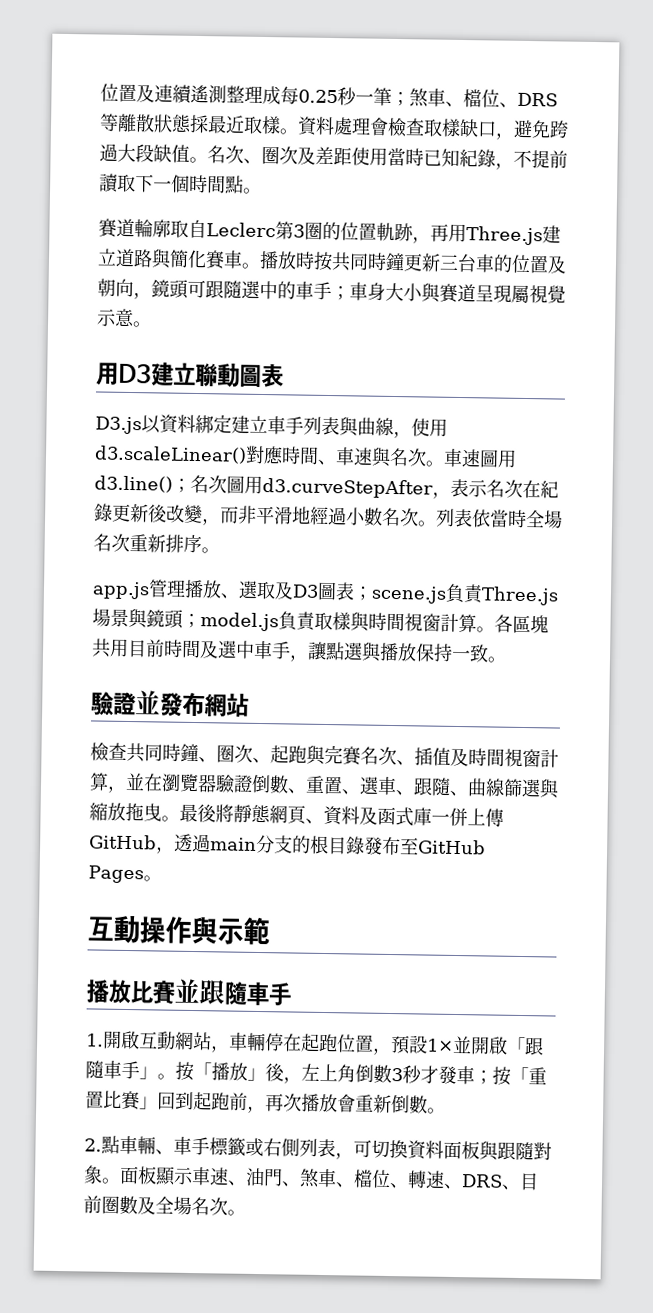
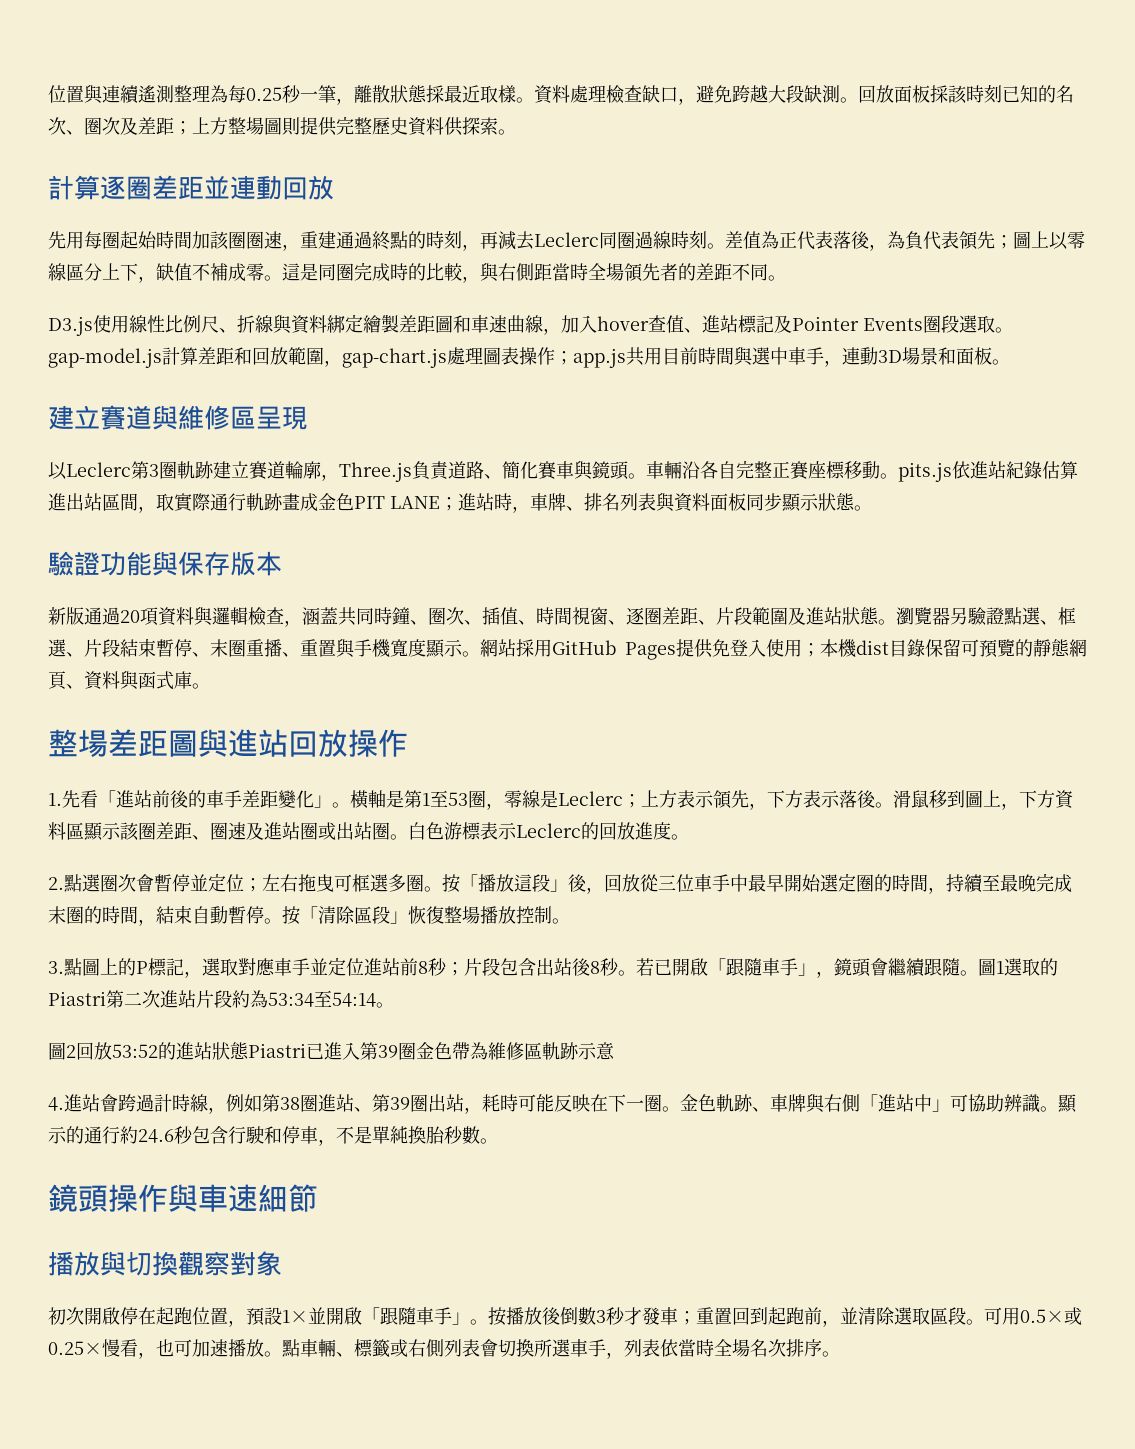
- 位置及連續遙測整理成每0.25秒一筆；煞車、檔位、DRS等離散狀態採最近取樣。
+ 位置與連續遙測整理為每0.25秒一筆，離散狀態採最近取樣。
- 資料處理會檢查取樣缺口，避免跨過大段缺值。名次、圈次及差距使用當時已知紀錄，不提前讀取下一個時間點。
- 賽道輪廓取自Leclerc第3圈的位置軌跡，再用Three.js建立道路與簡化賽車。播放時按共同時鐘更新三台車的位置及朝向，鏡頭可跟隨選中的車手；車身大小與賽道呈現屬視覺示意。
- 用D3建立聯動圖表
- D3.js以資料綁定建立車手列表與曲線，使用d3.scaleLinear()對應時間、車速與名次。車速圖用d3.line()；名次圖用d3.curveStepAfter，表示名次在紀錄更新後改變，而非平滑地經過小數名次。列表依當時全場名次重新排序。
- app.js管理播放、選取及D3圖表；scene.js負責Three.js場景與鏡頭；model.js負責取樣與時間視窗計算。各區塊共用目前時間及選中車手，讓點選與播放保持一致。
- 驗證並發布網站
- 檢查共同時鐘、圈次、起跑與完賽名次、插值及時間視窗計算，並在瀏覽器驗證倒數、重置、選車、跟隨、曲線篩選與縮放拖曳。最後將靜態網頁、資料及函式庫一併上傳GitHub，透過main分支的根目錄發布至GitHub Pages。
- 互動操作與示範
- 播放比賽並跟隨車手
- 1.開啟互動網站，車輛停在起跑位置，預設1×並開啟「跟隨車手」。
+ 資料處理檢查缺口，避免跨越大段缺測。回放面板採該時刻已知的名次、圈次及差距；上方整場圖則提供完整歷史資料供探索。
+ 計算逐圈差距並連動回放
+ 先用每圈起始時間加該圈圈速，重建通過終點的時刻，再減去Leclerc同圈過線時刻。差值為正代表落後，為負代表領先；圖上以零線區分上下，缺值不補成零。這是同圈完成時的比較，與右側距當時全場領先者的差距不同。
+ D3.js使用線性比例尺、折線與資料綁定繪製差距圖和車速曲線，加入hover查值、進站標記及Pointer Events圈段選取。gap-model.js計算差距和回放範圍，gap-chart.js處理圖表操作；app.js共用目前時間與選中車手，連動3D場景和面板。
+ 建立賽道與維修區呈現
+ 以Leclerc第3圈軌跡建立賽道輪廓，Three.js負責道路、簡化賽車與鏡頭。車輛沿各自完整正賽座標移動。pits.js依進站紀錄估算進出站區間，取實際通行軌跡畫成金色PIT LANE；進站時，車牌、排名列表與資料面板同步顯示狀態。
+ 驗證功能與保存版本
+ 新版通過20項資料與邏輯檢查，涵蓋共同時鐘、圈次、插值、時間視窗、逐圈差距、片段範圍及進站狀態。瀏覽器另驗證點選、框選、片段結束暫停、末圈重播、重置與手機寬度顯示。網站採用GitHub Pages提供免登入使用；本機dist目錄保留可預覽的靜態網頁、資料與函式庫。
+ 整場差距圖與進站回放操作
+ 1.先看「進站前後的車手差距變化」。橫軸是第1至53圈，零線是Leclerc；上方表示領先，下方表示落後。滑鼠移到圖上，下方資料區顯示該圈差距、圈速及進站圈或出站圈。白色游標表示Leclerc的回放進度。
+ 2.點選圈次會暫停並定位；左右拖曳可框選多圈。按「播放這段」後，回放從三位車手中最早開始選定圈的時間，持續至最晚完成末圈的時間，結束自動暫停。按「清除區段」恢復整場播放控制。
+ 3.點圖上的P標記，選取對應車手並定位進站前8秒；片段包含出站後8秒。若已開啟「跟隨車手」，鏡頭會繼續跟隨。圖1選取的Piastri第二次進站片段約為53:34至54:14。
+ 圖2回放53:52的進站狀態Piastri已進入第39圈金色帶為維修區軌跡示意
+ 4.進站會跨過計時線，例如第38圈進站、第39圈出站，耗時可能反映在下一圈。金色軌跡、車牌與右側「進站中」可協助辨識。顯示的通行約24.6秒包含行駛和停車，不是單純換胎秒數。
+ 鏡頭操作與車速細節
+ 播放與切換觀察對象
+ 初次開啟停在起跑位置，預設1×並開啟「跟隨車手」。
- 按「播放」後，左上角倒數3秒才發車；按「重置比賽」回到起跑前，再次播放會重新倒數。
- 2.點車輛、車手標籤或右側列表，可切換資料面板與跟隨對象。面板顯示車速、油門、煞車、檔位、轉速、DRS、目前圈數及全場名次。
+ 按播放後倒數3秒才發車；重置回到起跑前，並清除選取區段。可用0.5×或0.25×慢看，也可加速播放。點車輛、標籤或右側列表會切換所選車手，列表依當時全場名次排序。

